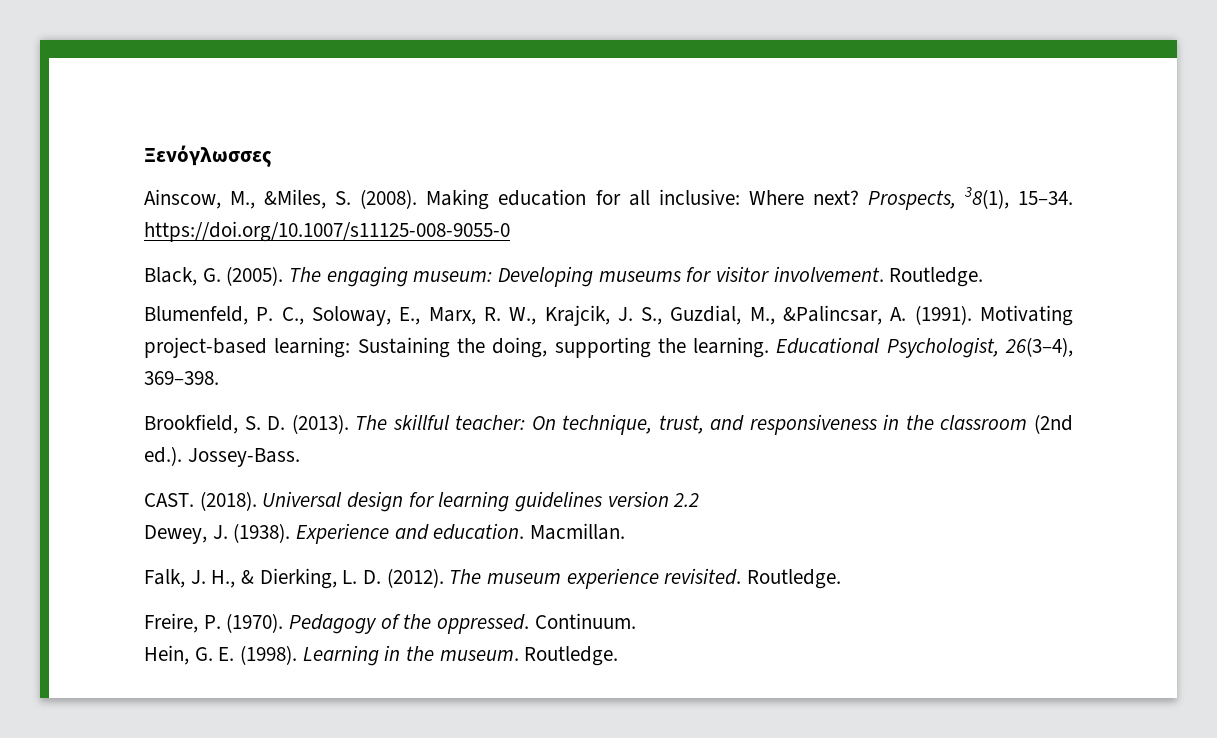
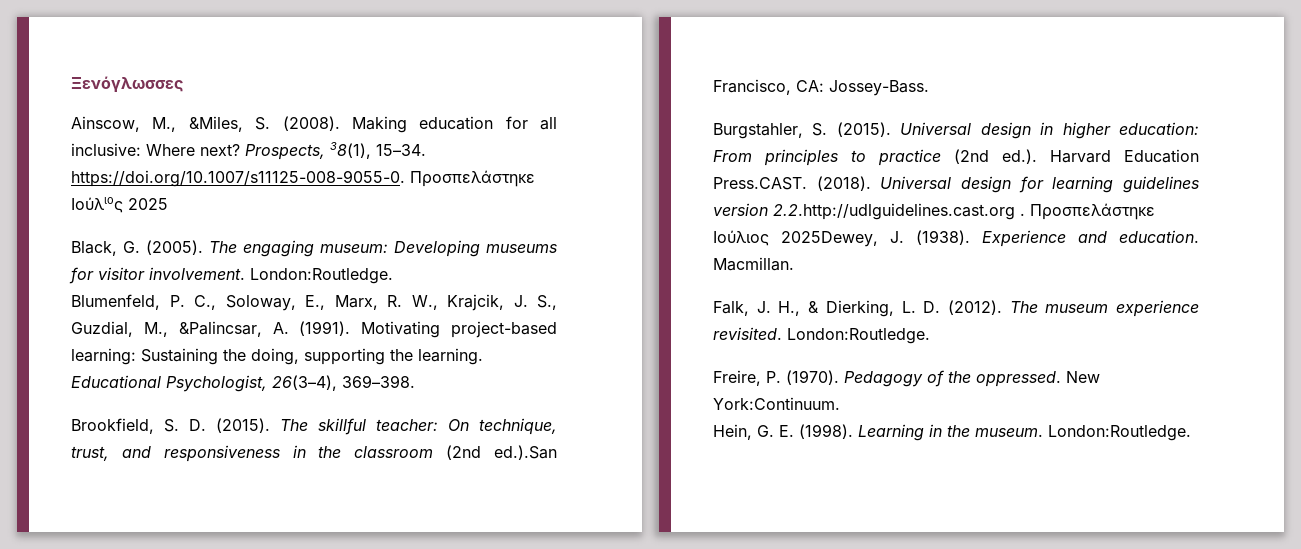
- Prospects, 38(1), 15–34. https://doi.org/10.1007/s11125-008-9055-0
+ Prospects, 38(1), 15–34. https://doi.org/10.1007/s11125-008-9055-0. Προσπελάστηκε Ιούλιος 2025
- The engaging museum: Developing museums for visitor involvement. Routledge.
+ The engaging museum: Developing museums for visitor involvement. London:Routledge.
- Brookfield, S. D. (2013).
+ Brookfield, S. D. (2015).
- The skillful teacher: On technique, trust, and responsiveness in the classroom (2nd ed.). Jossey-Bass.
- CAST. (2018).
+ The skillful teacher: On technique, trust, and responsiveness in the classroom (2nd ed.).San Francisco, CA: Jossey-Bass.
+ Burgstahler, S. (2015). Universal design in higher education: From principles to practice (2nd ed.). Harvard Education Press.CAST. (2018).
- Universal design for learning guidelines version 2.2
- Dewey, J. (1938).
+ Universal design for learning guidelines version 2.2.http://udlguidelines.cast.org . Προσπελάστηκε Ιούλιος 2025Dewey, J. (1938).
- The museum experience revisited. Routledge.
+ The museum experience revisited. London:Routledge.
- Continuum.
+ New York:Continuum.
- Learning in the museum. Routledge.
+ Learning in the museum. London:Routledge.

